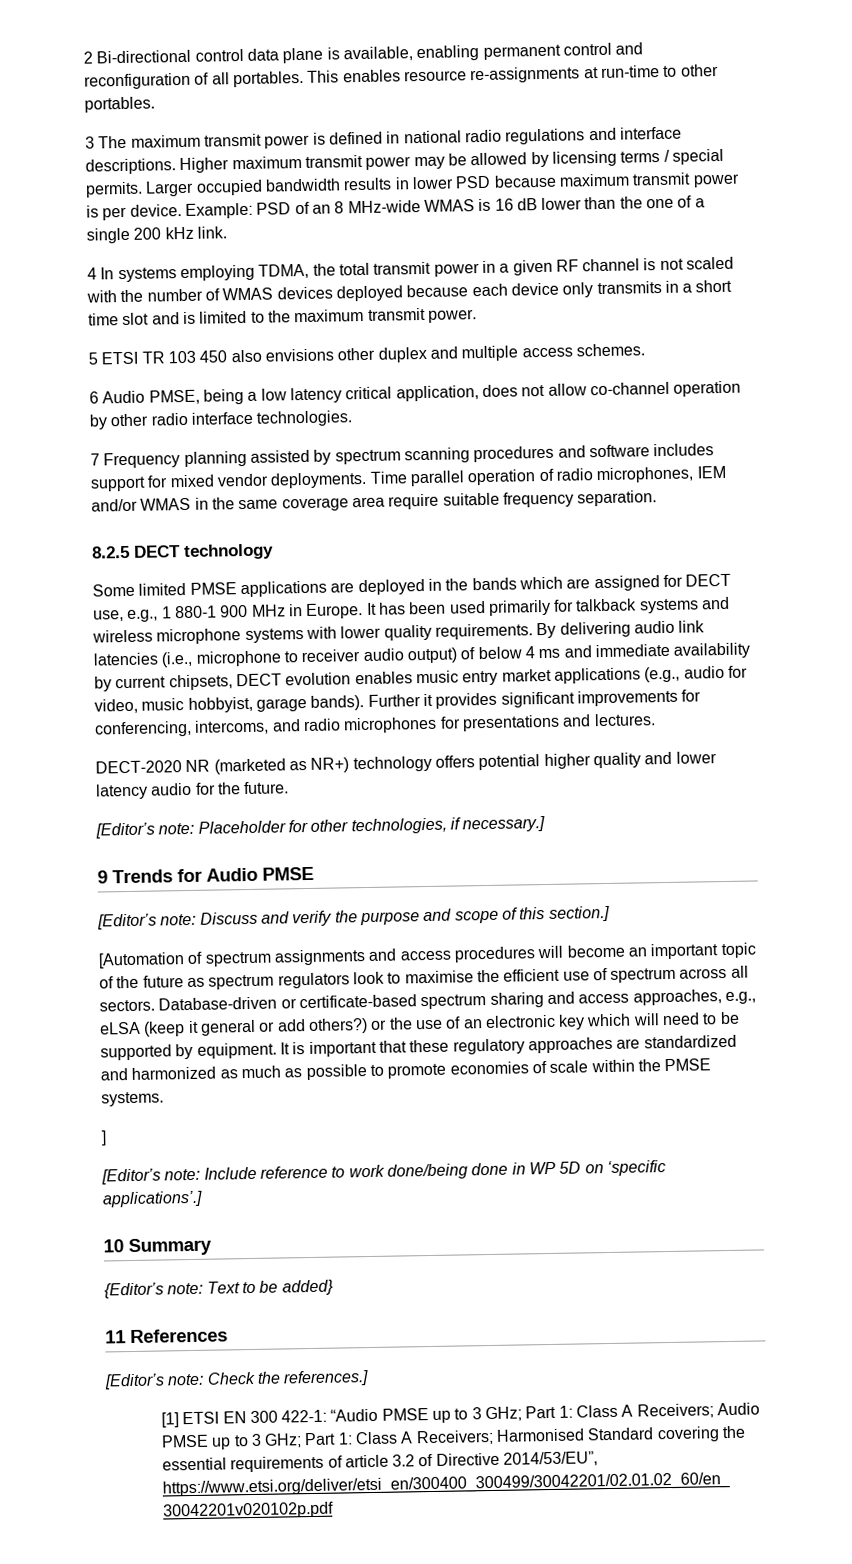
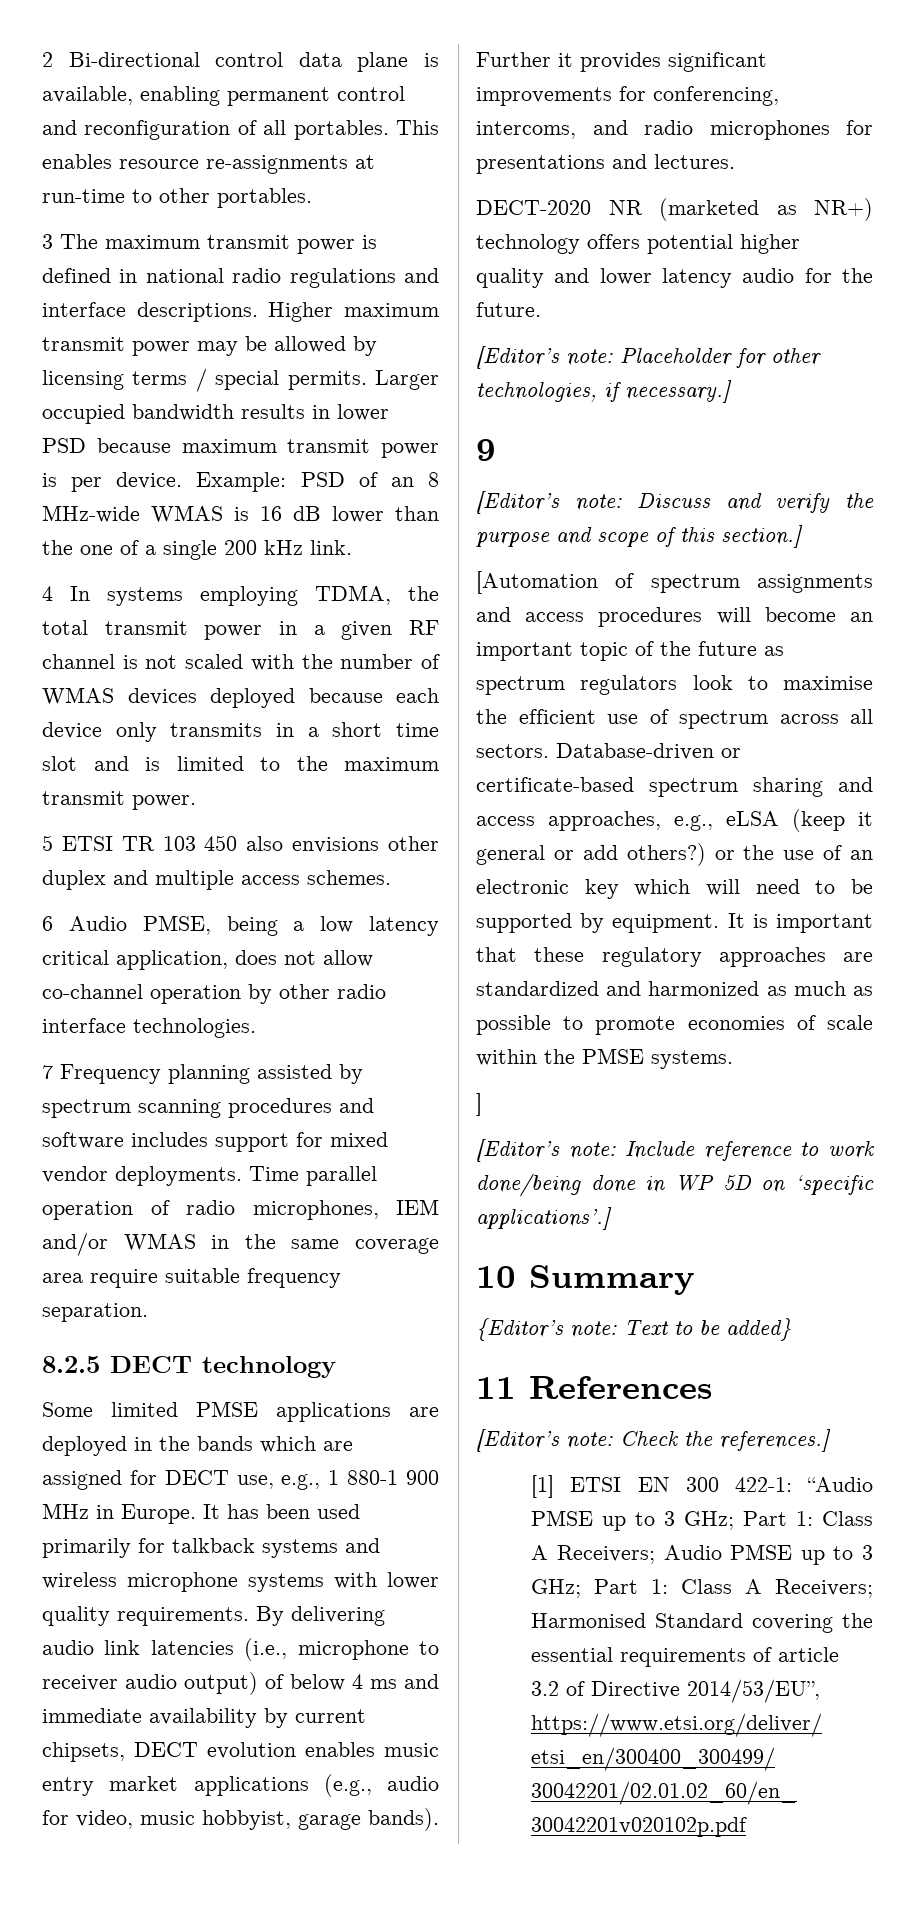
- 9 Trends for Audio PMSE
+ 9

